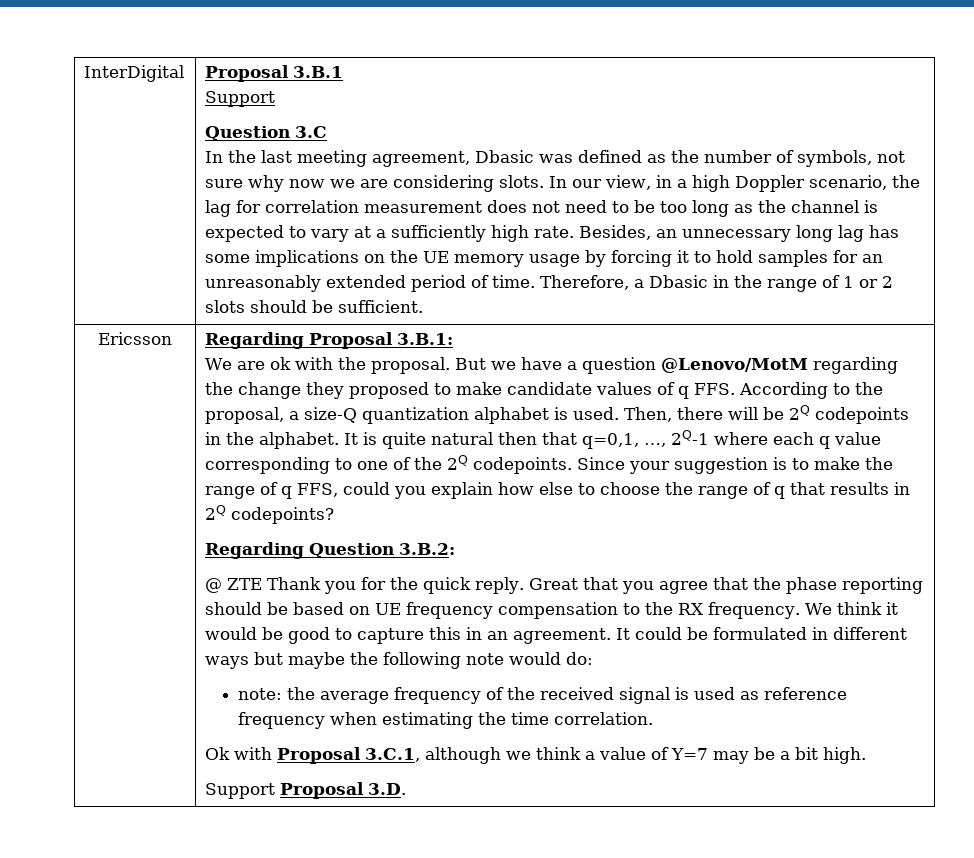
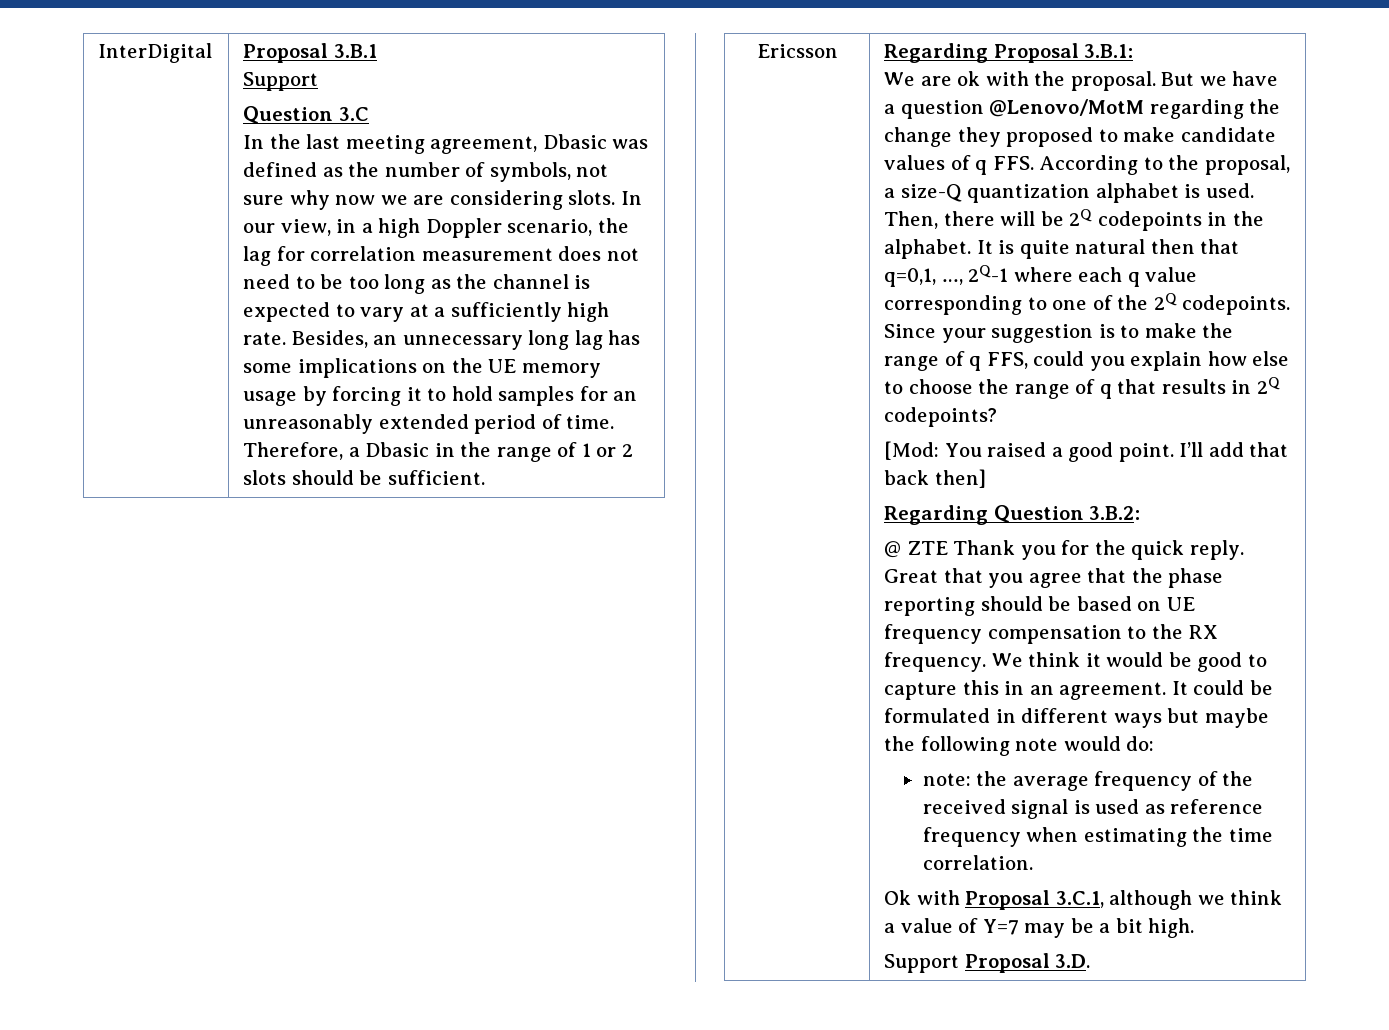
+ [Mod: You raised a good point. I’ll add that back then]

